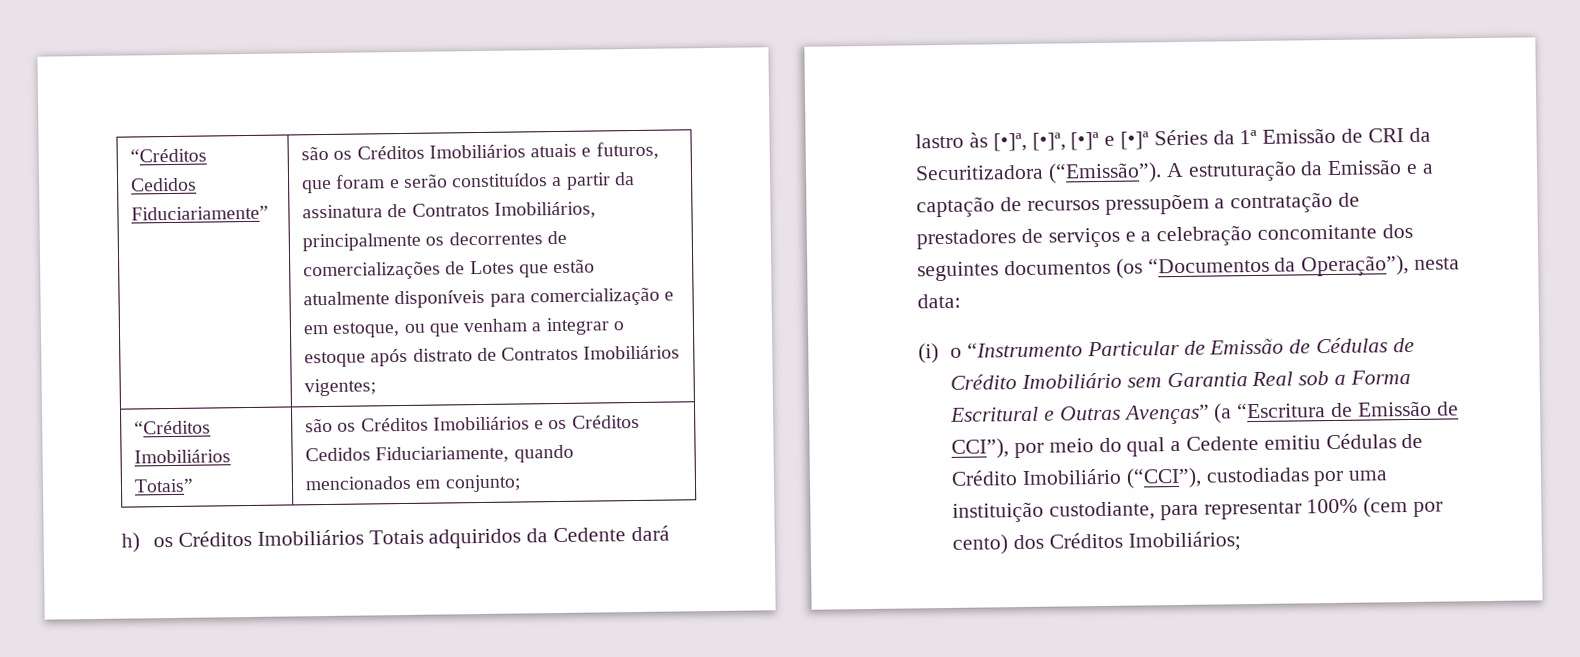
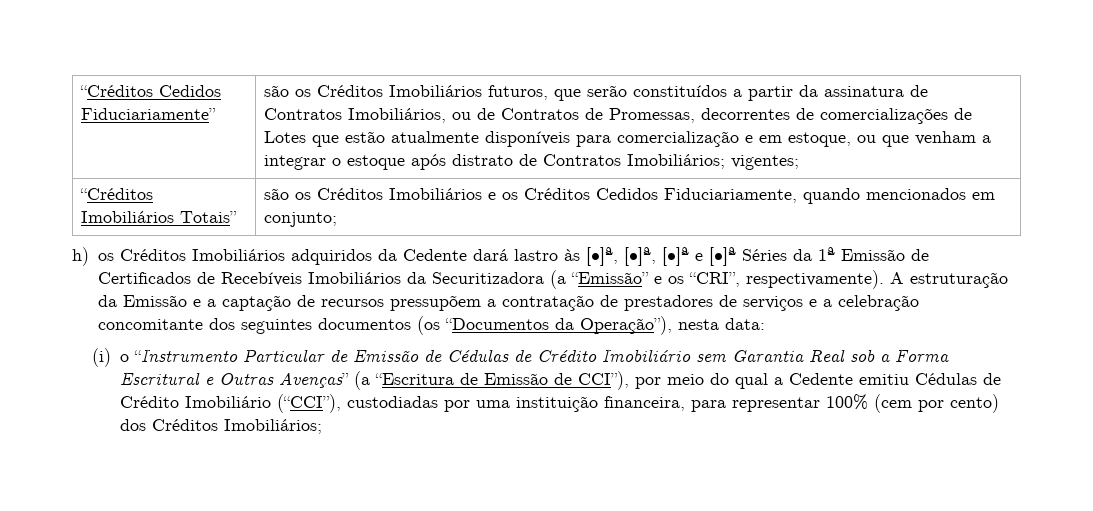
- são os Créditos Imobiliários atuais e futuros, que foram e serão constituídos a partir da assinatura de Contratos Imobiliários, principalmente os decorrentes de comercializações de Lotes que estão atualmente disponíveis para comercialização e em estoque, ou que venham a integrar o estoque após distrato de Contratos Imobiliários vigentes;
+ são os Créditos Imobiliários futuros, que serão constituídos a partir da assinatura de Contratos Imobiliários, ou de Contratos de Promessas, decorrentes de comercializações de Lotes que estão atualmente disponíveis para comercialização e em estoque, ou que venham a integrar o estoque após distrato de Contratos Imobiliários; vigentes;
- h) os Créditos Imobiliários Totais adquiridos da Cedente dará lastro às [•]ª, [•]ª, [•]ª e [•]ª Séries da 1ª Emissão de CRI da Securitizadora (“Emissão”).
+ h) os Créditos Imobiliários adquiridos da Cedente dará lastro às [•]ª, [•]ª, [•]ª e [•]ª Séries da 1ª Emissão de Certificados de Recebíveis Imobiliários da Securitizadora (a “Emissão” e os “CRI”, respectivamente).
- (i) o “Instrumento Particular de Emissão de Cédulas de Crédito Imobiliário sem Garantia Real sob a Forma Escritural e Outras Avenças” (a “Escritura de Emissão de CCI”), por meio do qual a Cedente emitiu Cédulas de Crédito Imobiliário (“CCI”), custodiadas por uma instituição custodiante, para representar 100% (cem por cento) dos Créditos Imobiliários;
+ (i) o “Instrumento Particular de Emissão de Cédulas de Crédito Imobiliário sem Garantia Real sob a Forma Escritural e Outras Avenças” (a “Escritura de Emissão de CCI”), por meio do qual a Cedente emitiu Cédulas de Crédito Imobiliário (“CCI”), custodiadas por uma instituição financeira, para representar 100% (cem por cento) dos Créditos Imobiliários;

